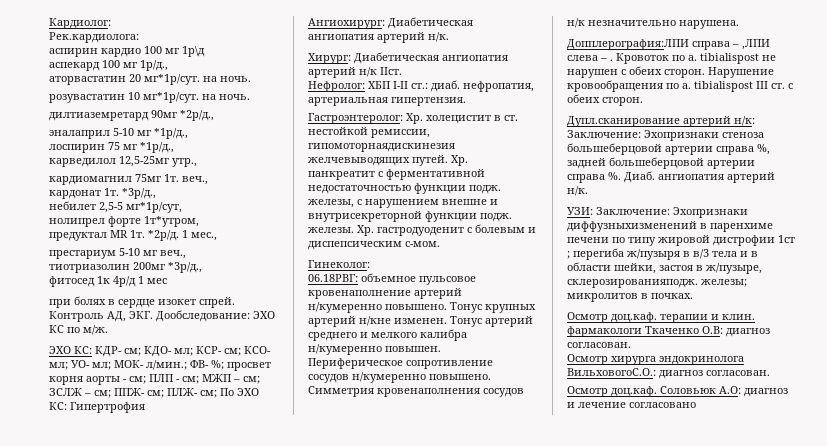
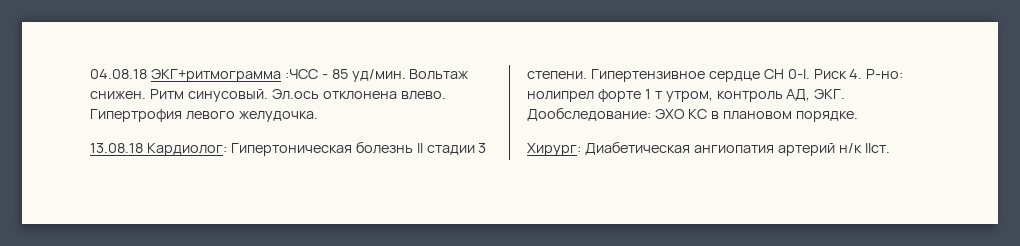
- Кардиолог:
- Рек.кардиолога:
- аспирин кардио 100 мг 1р\д
- аспекард 100 мг 1р/д.,
- аторвастатин 20 мг*1р/сут. на ночь.
- розувастатин 10 мг*1р/сут. на ночь.
- дилтиаземретард 90мг *2р/д.,
- эналаприл 5-10 мг *1р/д.,
- лоспирин 75 мг *1р/д.,
- карведилол 12,5-25мг утр.,
- кардиомагнил 75мг 1т. веч.,
- кардонат 1т. *3р/д.,
- небилет 2,5-5 мг*1р/сут,
- нолипрел форте 1т*утром,
- предуктал МR 1т. *2р/д. 1 мес.,
- престариум 5-10 мг веч.,
- тиотриазолин 200мг *3р/д.,
- фитосед 1к 4р/д 1 мес
- при болях в сердце изокет спрей. Контроль АД, ЭКГ. Дообследование: ЭХО КС по м/ж.
- ЭХО КС: КДР- см; КДО- мл; КСР- см; КСО- мл; УО- мл; МОК- л/мин.; ФВ- %; просвет корня аорты - см; ПЛП - см; МЖП – см; ЗСЛЖ – см; ППЖ- см; ПЛЖ- см; По ЭХО КС: Гипертрофия
- Ангиохирург: Диабетическая ангиопатия артерий н/к.
+ 04.08.18 ЭКГ+ритмограмма :ЧСС - 85 уд/мин. Вольтаж снижен. Ритм синусовый. Эл.ось отклонена влево. Гипертрофия левого желудочка.
+ 13.08.18 Кардиолог: Гипертоническая болезнь II стадии 3 степени. Гипертензивное сердце СН 0-I. Риск 4. Р-но: нолипрел форте 1 т утром, контроль АД, ЭКГ. Дообследование: ЭХО КС в плановом порядке.
- Нефролог: ХБП I-II ст.: диаб. нефропатия, артериальная гипертензия.
- Гастроэнтеролог: Хр. холецистит в ст. нестойкой ремиссии, гипомоторнаядискинезия желчевыводящих путей. Хр. панкреатит с ферментативной недостаточностью функции подж. железы, с нарушением внешне и внутрисекреторной функции подж. железы. Хр. гастродуоденит с болевым и диспепсическим с-мом.
- Гинеколог:
- 06.18РВГ: объемное пульсовое кровенаполнение артерий н/кумеренно повышено. Тонус крупных артерий н/кне изменен. Тонус артерий среднего и мелкого калибра н/кумеренно повышен. Периферическое сопротивление сосудов н/кумеренно повышено. Симметрия кровенаполнения сосудов н/к незначительно нарушена.
- Допплерография:ЛПИ справа – ,ЛПИ слева – . Кровоток по а. tibialisроst не нарушен с обеих сторон. Нарушение кровообращения по а. tibialisроst III ст. с обеих сторон.
- Дупл.сканирование артерий н/к: Заключение: Эхопризнаки стеноза большеберцовой артерии справа %, задней большеберцовой артерии справа %. Диаб. ангиопатия артерий н/к.
- УЗИ: Заключение: Эхопризнаки диффузныхизменений в паренхиме печени по типу жировой дистрофии 1ст ; перегиба ж/пузыря в в/3 тела и в области шейки, застоя в ж/пузыре, склерозированияподж. железы; микролитов в почках.
- Осмотр доц.каф. терапии и клин. фармакологи Ткаченко О.В: диагноз согласован.
- Осмотр хирурга эндокринолога ВильховогоС.О.: диагноз согласован.
- Осмотр доц.каф. Соловьюк А.О: диагноз и лечение согласовано

